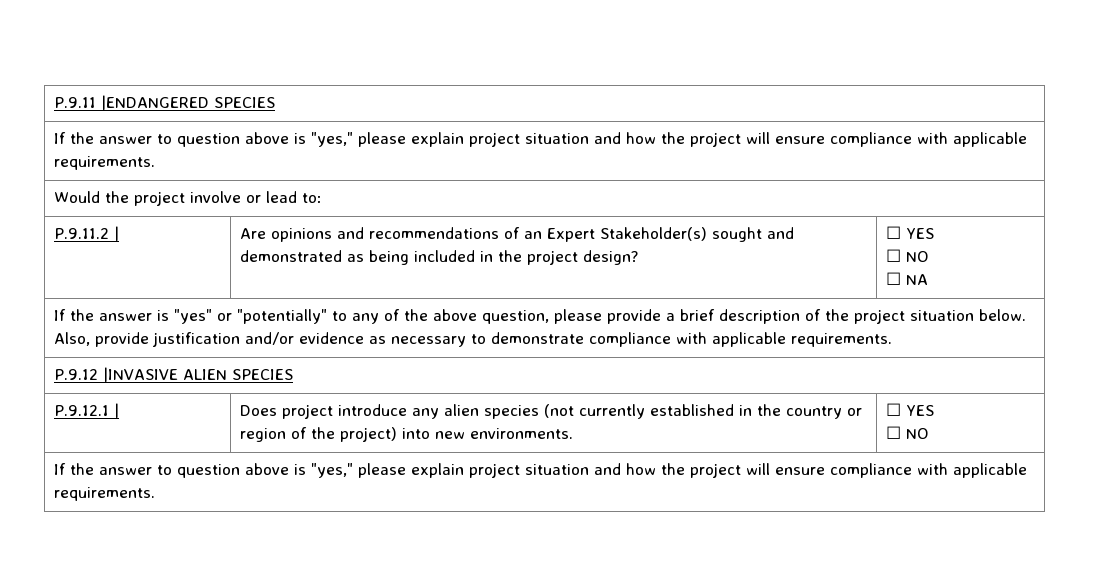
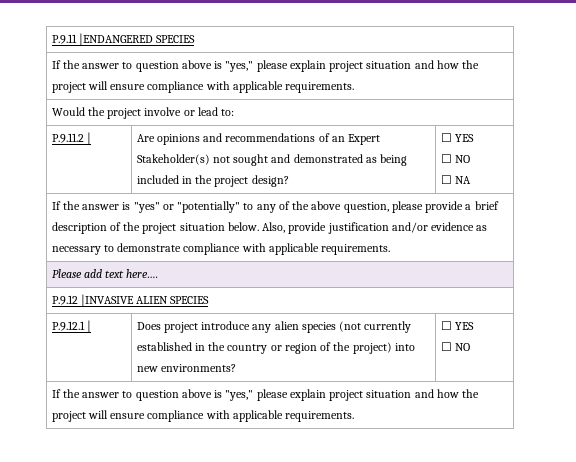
- P.9.11.2 | | Are opinions and recommendations of an Expert Stakeholder(s) sought and demonstrated as being included in the project design? | ☐ YES
+ P.9.11.2 | | Are opinions and recommendations of an Expert Stakeholder(s) not sought and demonstrated as being included in the project design? | ☐ YES
+ Please add text here….
- P.9.12.1 | | Does project introduce any alien species (not currently established in the country or region of the project) into new environments. | ☐ YES
+ P.9.12.1 | | Does project introduce any alien species (not currently established in the country or region of the project) into new environments? | ☐ YES

